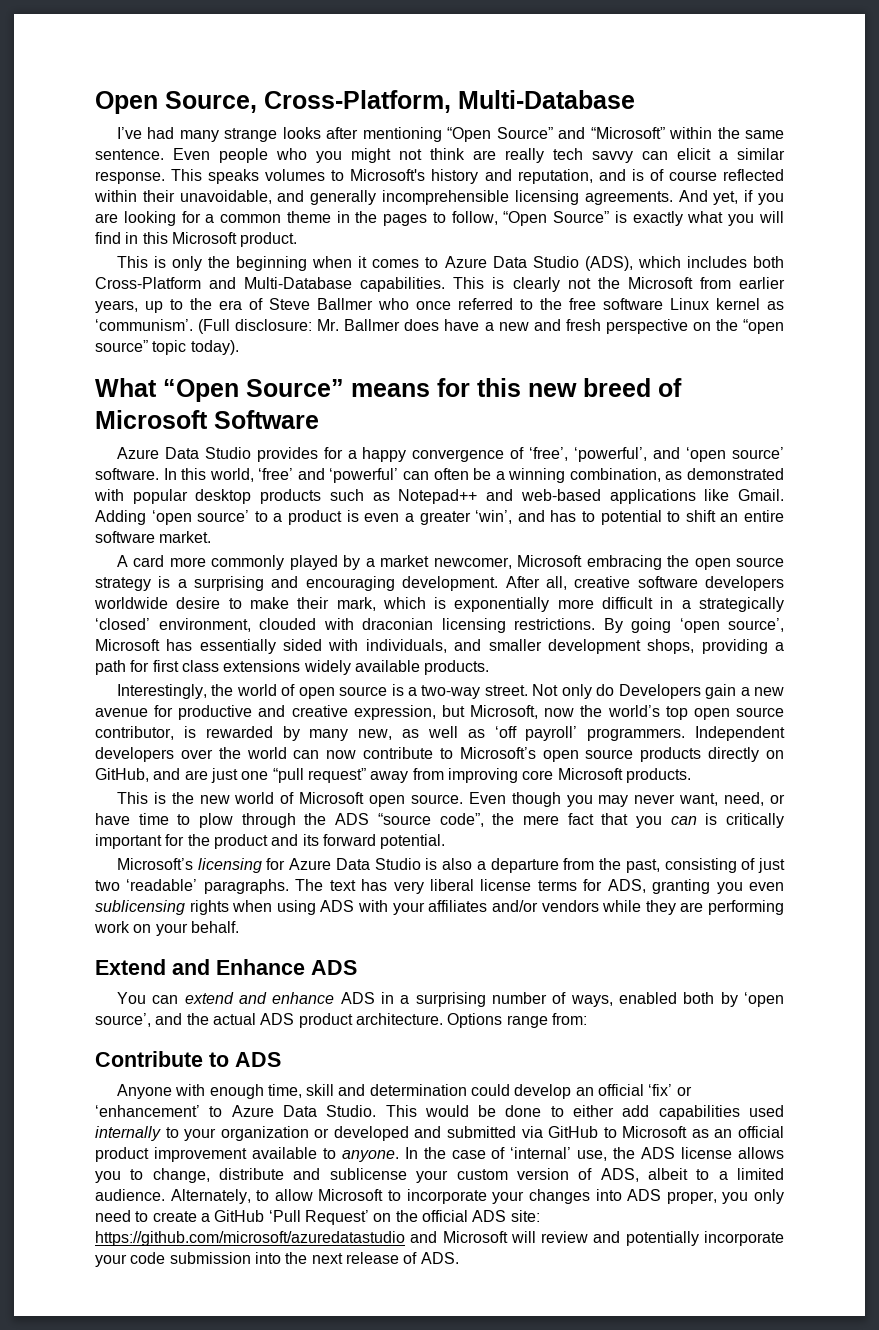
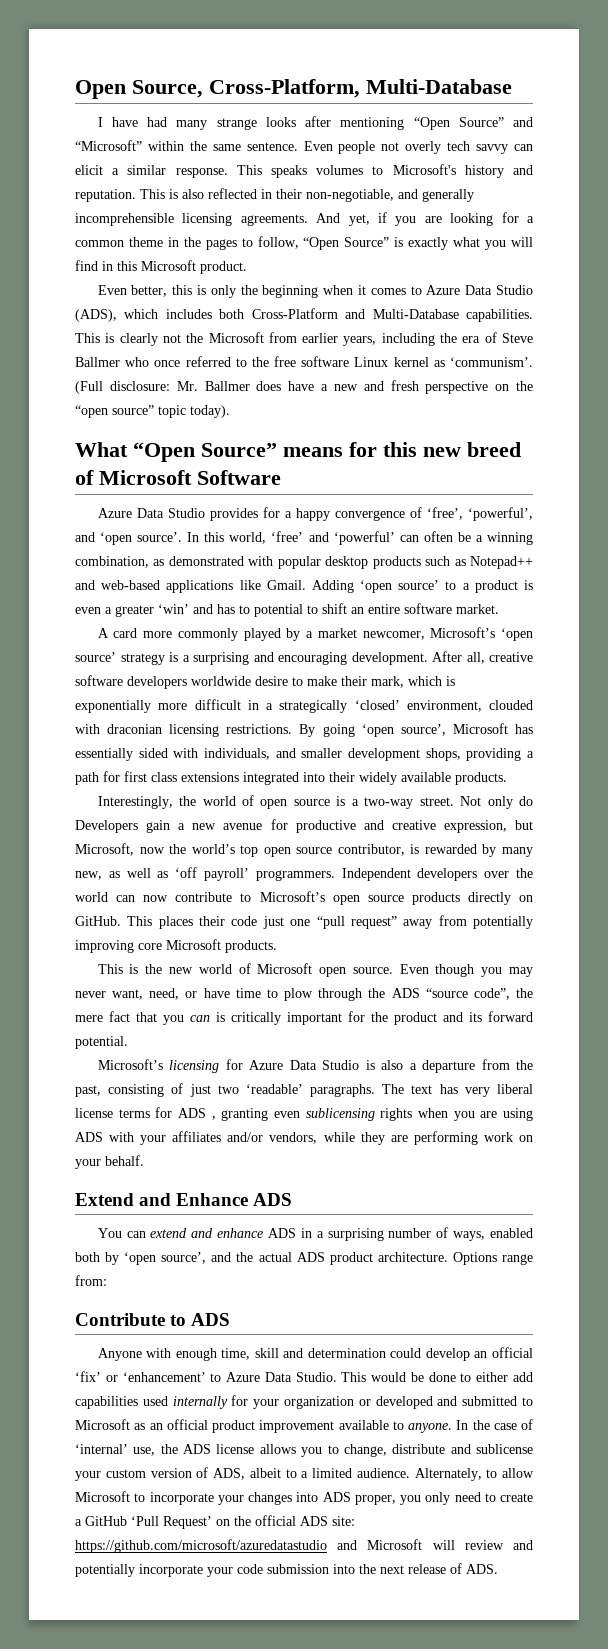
- I’ve had many strange looks after mentioning “Open Source” and “Microsoft” within the same sentence.
+ I have had many strange looks after mentioning “Open Source” and “Microsoft” within the same sentence.
- Even people who you might not think are really tech savvy can elicit a similar response.
+ Even people not overly tech savvy can elicit a similar response.
- This speaks volumes to Microsoft's history and reputation, and is of course reflected within their unavoidable, and generally incomprehensible licensing agreements.
+ This speaks volumes to Microsoft's history and reputation. This is also reflected in their non-negotiable, and generally incomprehensible licensing agreements.
- This is only the beginning when it comes to Azure Data Studio (ADS), which includes both Cross-Platform and Multi-Database capabilities.
+ Even better, this is only the beginning when it comes to Azure Data Studio (ADS), which includes both Cross-Platform and Multi-Database capabilities.
- This is clearly not the Microsoft from earlier years, up to the era of Steve Ballmer who once referred to the free software Linux kernel as ‘communism’.
+ This is clearly not the Microsoft from earlier years, including the era of Steve Ballmer who once referred to the free software Linux kernel as ‘communism’.
- Azure Data Studio provides for a happy convergence of ‘free’, ‘powerful’, and ‘open source’ software.
+ Azure Data Studio provides for a happy convergence of ‘free’, ‘powerful’, and ‘open source’.
- Adding ‘open source’ to a product is even a greater ‘win’, and has to potential to shift an entire software market.
+ Adding ‘open source’ to a product is even a greater ‘win’ and has to potential to shift an entire software market.
- A card more commonly played by a market newcomer, Microsoft embracing the open source strategy is a surprising and encouraging development.
+ A card more commonly played by a market newcomer, Microsoft’s ‘open source’ strategy is a surprising and encouraging development.
- By going ‘open source’, Microsoft has essentially sided with individuals, and smaller development shops, providing a path for first class extensions widely available products.
+ By going ‘open source’, Microsoft has essentially sided with individuals, and smaller development shops, providing a path for first class extensions integrated into their widely available products.
- Independent developers over the world can now contribute to Microsoft’s open source products directly on GitHub, and are just one “pull request” away from improving core Microsoft products.
+ Independent developers over the world can now contribute to Microsoft’s open source products directly on GitHub. This places their code just one “pull request” away from potentially improving core Microsoft products.
- The text has very liberal license terms for ADS, granting you even sublicensing rights when using ADS with your affiliates and/or vendors while they are performing work on your behalf.
+ The text has very liberal license terms for ADS , granting even sublicensing rights when you are using ADS with your affiliates and/or vendors, while they are performing work on your behalf.
- This would be done to either add capabilities used internally to your organization or developed and submitted via GitHub to Microsoft as an official product improvement available to anyone.
+ This would be done to either add capabilities used internally for your organization or developed and submitted to Microsoft as an official product improvement available to anyone.

